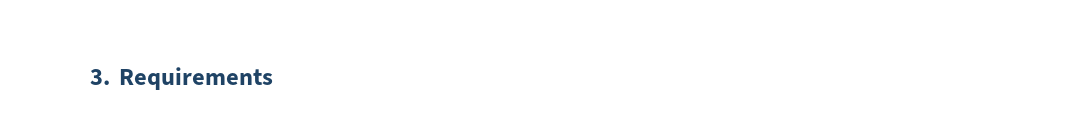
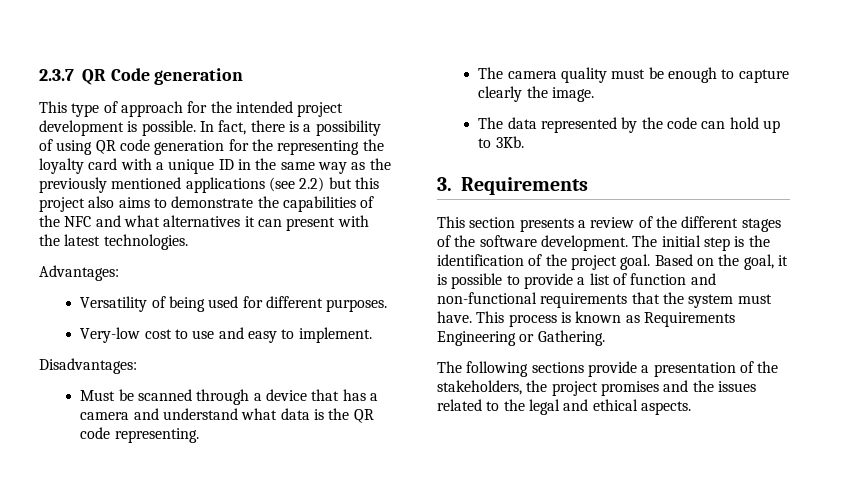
+ 2.3.7 QR Code generation
+ This type of approach for the intended project development is possible. In fact, there is a possibility of using QR code generation for the representing the loyalty card with a unique ID in the same way as the previously mentioned applications (see 2.2) but this project also aims to demonstrate the capabilities of the NFC and what alternatives it can present with the latest technologies.
+ Advantages:
+ Versatility of being used for different purposes.
+ Very-low cost to use and easy to implement.
+ Disadvantages:
+ Must be scanned through a device that has a camera and understand what data is the QR code representing.
+ The camera quality must be enough to capture clearly the image.
+ The data represented by the code can hold up to 3Kb.
  3. Requirements
+ This section presents a review of the different stages of the software development. The initial step is the identification of the project goal. Based on the goal, it is possible to provide a list of function and non-functional requirements that the system must have. This process is known as Requirements Engineering or Gathering.
+ The following sections provide a presentation of the stakeholders, the project promises and the issues related to the legal and ethical aspects.

